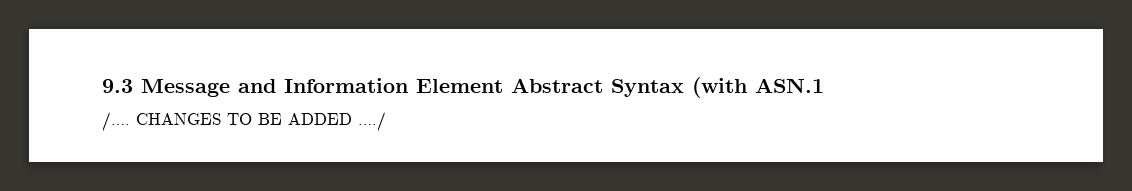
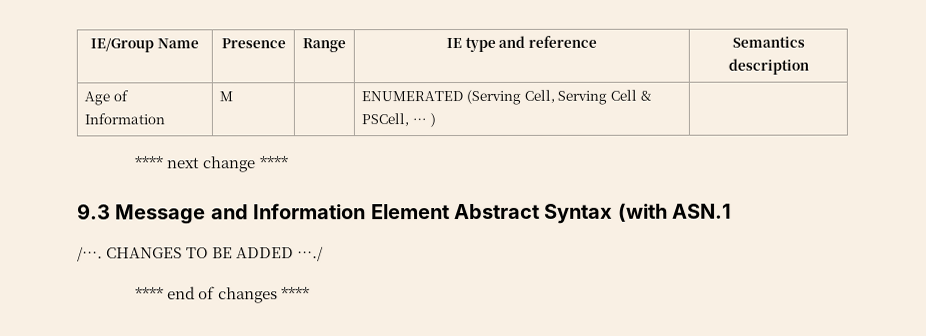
+ IE/Group Name | Presence | Range | IE type and reference | Semantics description
+ Age of Information | M | | ENUMERATED (Serving Cell, Serving Cell & PSCell, … ) |
+ **** next change ****
+ **** end of changes ****

